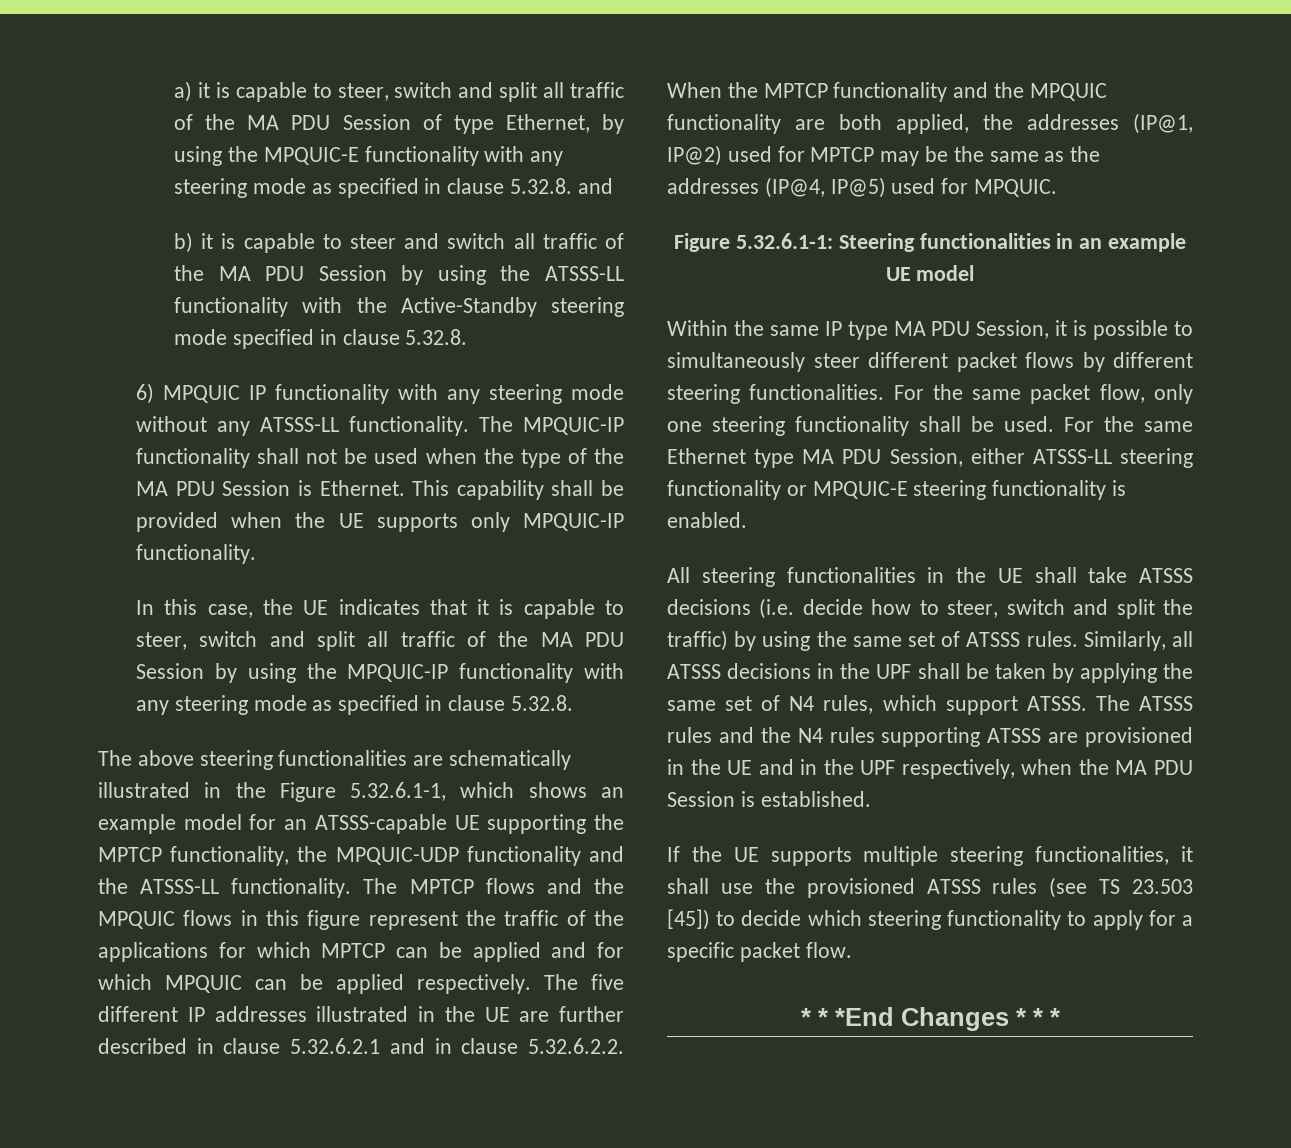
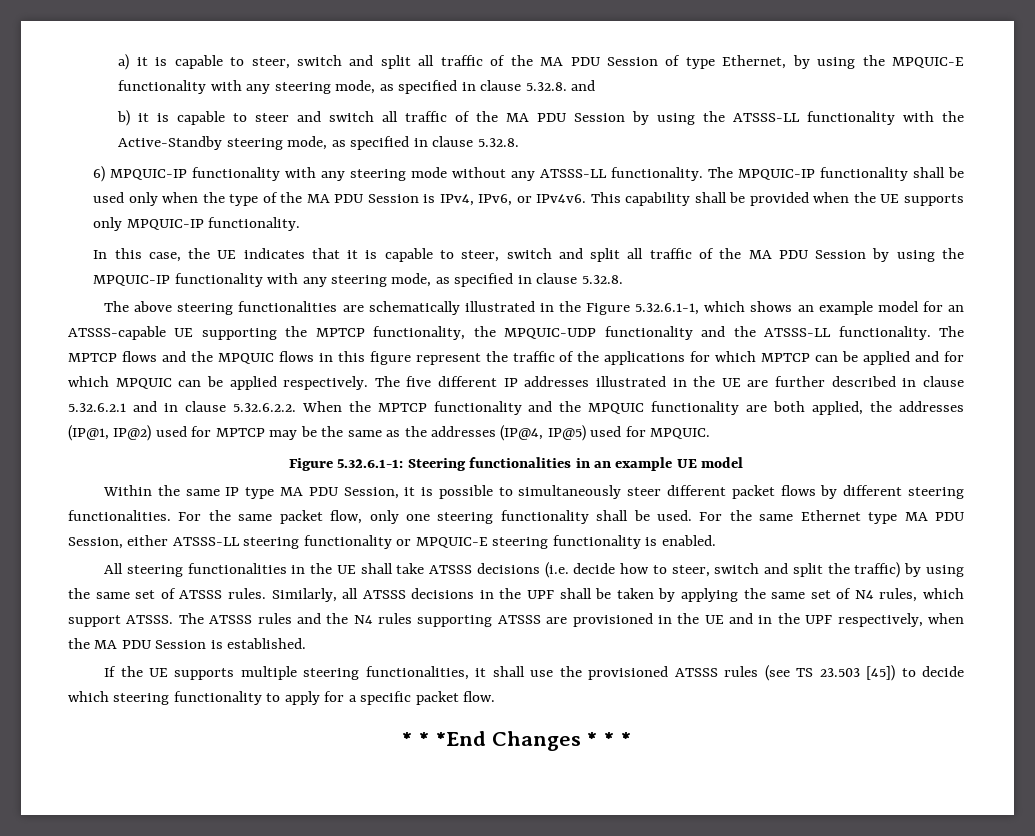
- a) it is capable to steer, switch and split all traffic of the MA PDU Session of type Ethernet, by using the MPQUIC-E functionality with any steering mode as specified in clause 5.32.8. and
+ a) it is capable to steer, switch and split all traffic of the MA PDU Session of type Ethernet, by using the MPQUIC-E functionality with any steering mode, as specified in clause 5.32.8. and
- b) it is capable to steer and switch all traffic of the MA PDU Session by using the ATSSS-LL functionality with the Active-Standby steering mode specified in clause 5.32.8.
+ b) it is capable to steer and switch all traffic of the MA PDU Session by using the ATSSS-LL functionality with the Active-Standby steering mode, as specified in clause 5.32.8.
- 6) MPQUIC IP functionality with any steering mode without any ATSSS-LL functionality.
+ 6) MPQUIC-IP functionality with any steering mode without any ATSSS-LL functionality.
- The MPQUIC-IP functionality shall not be used when the type of the MA PDU Session is Ethernet.
+ The MPQUIC-IP functionality shall be used only when the type of the MA PDU Session is IPv4, IPv6, or IPv4v6.
- In this case, the UE indicates that it is capable to steer, switch and split all traffic of the MA PDU Session by using the MPQUIC-IP functionality with any steering mode as specified in clause 5.32.8.
+ In this case, the UE indicates that it is capable to steer, switch and split all traffic of the MA PDU Session by using the MPQUIC-IP functionality with any steering mode, as specified in clause 5.32.8.

